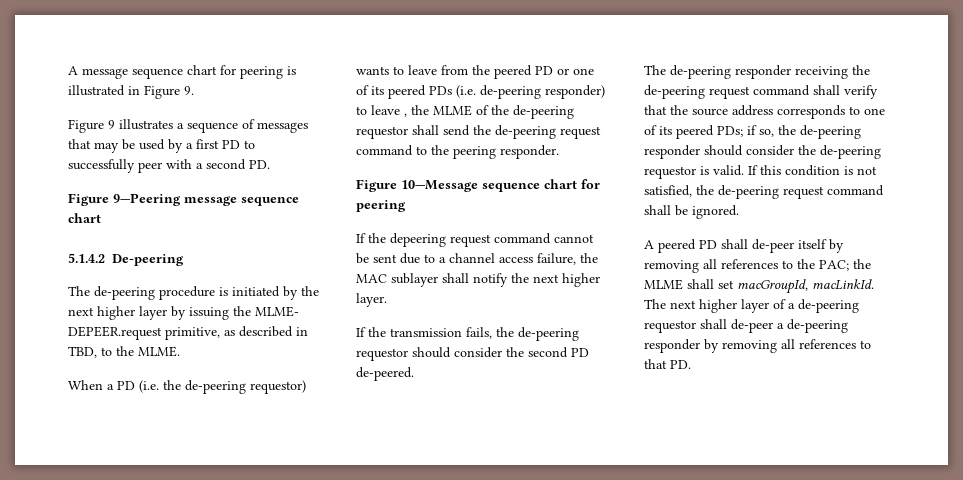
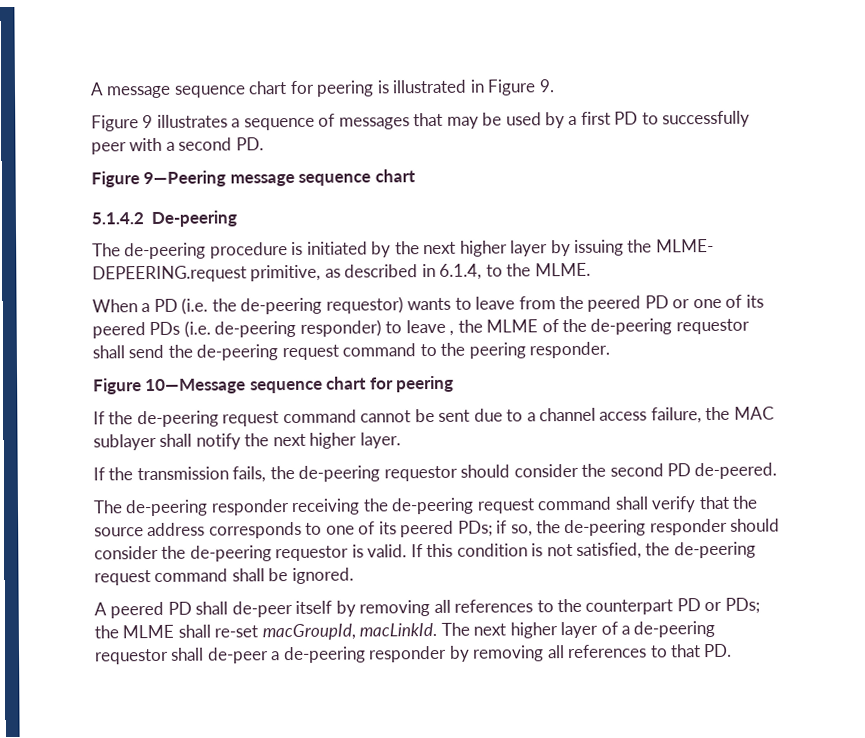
- The de-peering procedure is initiated by the next higher layer by issuing the MLME- DEPEER.request primitive, as described in TBD, to the MLME.
+ The de-peering procedure is initiated by the next higher layer by issuing the MLME- DEPEERING.request primitive, as described in 6.1.4, to the MLME.
- If the depeering request command cannot be sent due to a channel access failure, the MAC sublayer shall notify the next higher layer.
+ If the de-peering request command cannot be sent due to a channel access failure, the MAC sublayer shall notify the next higher layer.
- A peered PD shall de-peer itself by removing all references to the PAC; the MLME shall set macGroupId, macLinkId.
+ A peered PD shall de-peer itself by removing all references to the counterpart PD or PDs; the MLME shall re-set macGroupId, macLinkId.

